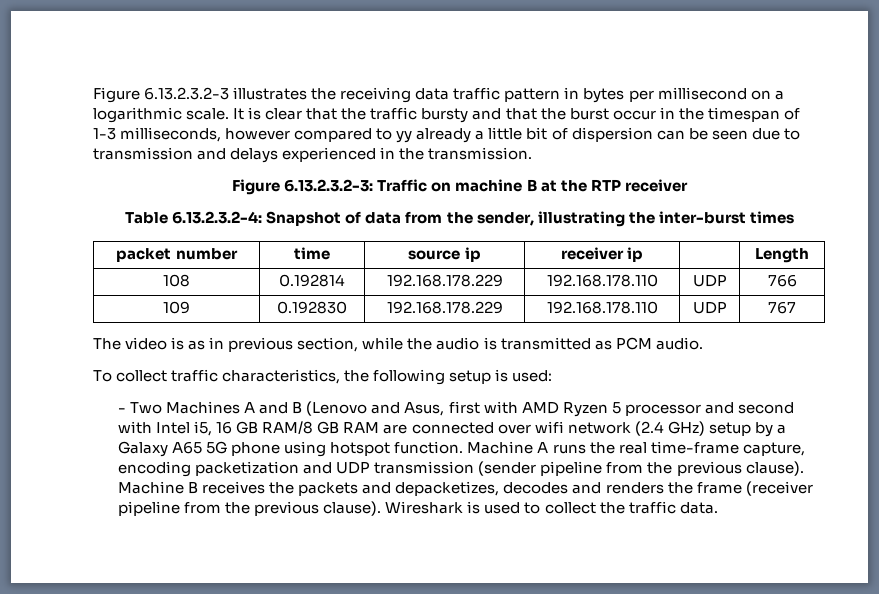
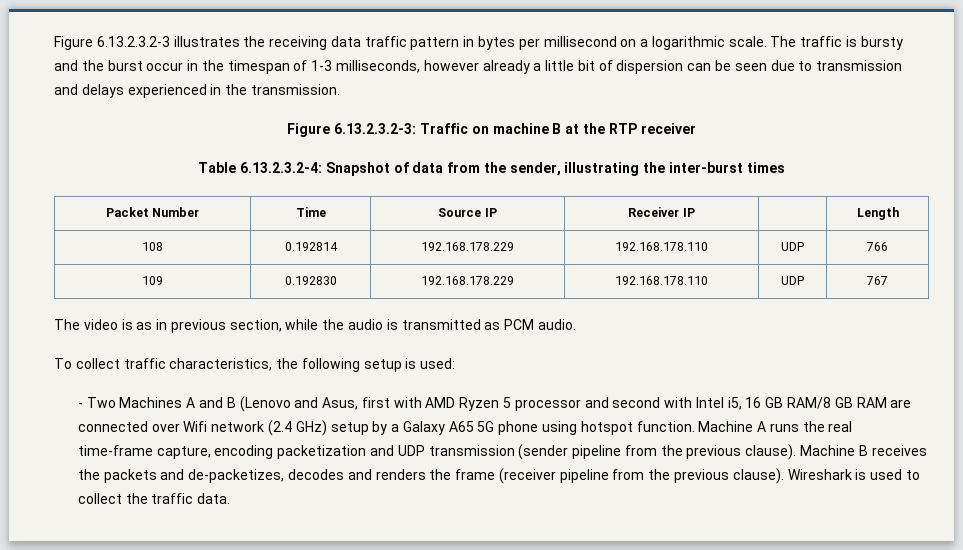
- It is clear that the traffic bursty and that the burst occur in the timespan of 1-3 milliseconds, however compared to yy already a little bit of dispersion can be seen due to transmission and delays experienced in the transmission.
+ The traffic is bursty and the burst occur in the timespan of 1-3 milliseconds, however already a little bit of dispersion can be seen due to transmission and delays experienced in the transmission.
- packet number | time | source ip | receiver ip | | Length
+ Packet Number | Time | Source IP | Receiver IP | | Length
- - Two Machines A and B (Lenovo and Asus, first with AMD Ryzen 5 processor and second with Intel i5, 16 GB RAM/8 GB RAM are connected over wifi network (2.4 GHz) setup by a Galaxy A65 5G phone using hotspot function.
+ - Two Machines A and B (Lenovo and Asus, first with AMD Ryzen 5 processor and second with Intel i5, 16 GB RAM/8 GB RAM are connected over Wifi network (2.4 GHz) setup by a Galaxy A65 5G phone using hotspot function.
- Machine B receives the packets and depacketizes, decodes and renders the frame (receiver pipeline from the previous clause).
+ Machine B receives the packets and de-packetizes, decodes and renders the frame (receiver pipeline from the previous clause).

